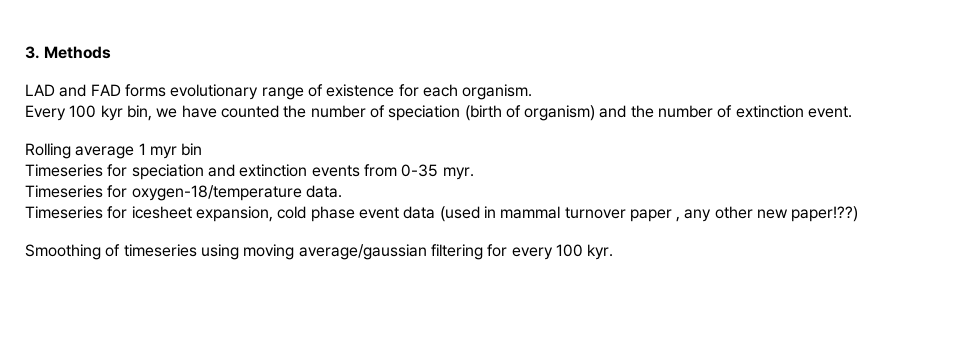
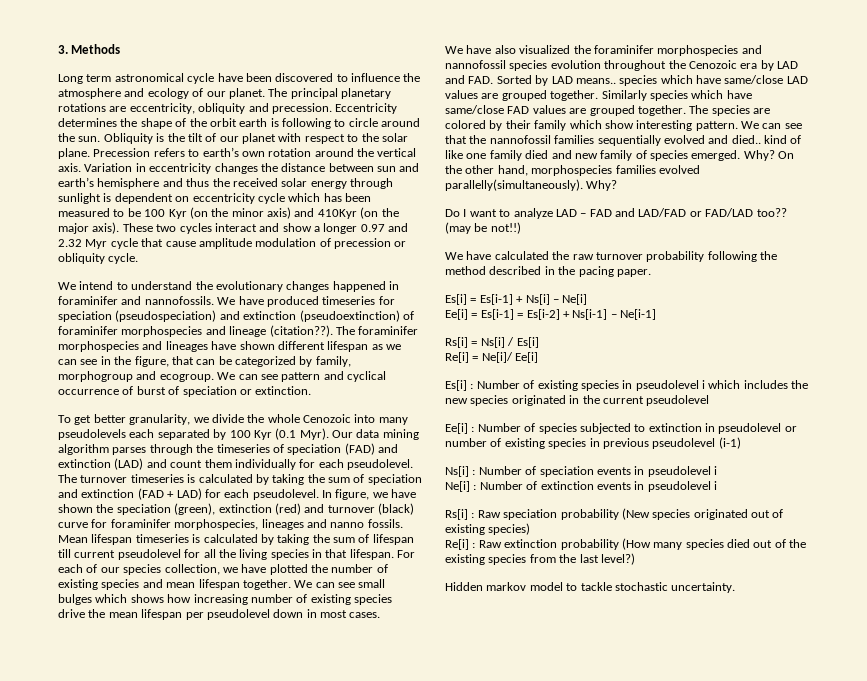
- LAD and FAD forms evolutionary range of existence for each organism.
- Every 100 kyr bin, we have counted the number of speciation (birth of organism) and the number of extinction event.
- Rolling average 1 myr bin
- Timeseries for speciation and extinction events from 0-35 myr.
- Timeseries for oxygen-18/temperature data.
- Timeseries for icesheet expansion, cold phase event data (used in mammal turnover paper , any other new paper!??)
- Smoothing of timeseries using moving average/gaussian filtering for every 100 kyr.
+ Long term astronomical cycle have been discovered to influence the atmosphere and ecology of our planet. The principal planetary rotations are eccentricity, obliquity and precession. Eccentricity determines the shape of the orbit earth is following to circle around the sun. Obliquity is the tilt of our planet with respect to the solar plane. Precession refers to earth’s own rotation around the vertical axis. Variation in eccentricity changes the distance between sun and earth’s hemisphere and thus the received solar energy through sunlight is dependent on eccentricity cycle which has been measured to be 100 Kyr (on the minor axis) and 410Kyr (on the major axis). These two cycles interact and show a longer 0.97 and 2.32 Myr cycle that cause amplitude modulation of precession or obliquity cycle.
+ We intend to understand the evolutionary changes happened in foraminifer and nannofossils. We have produced timeseries for speciation (pseudospeciation) and extinction (pseudoextinction) of foraminifer morphospecies and lineage (citation??). The foraminifer morphospecies and lineages have shown different lifespan as we can see in the figure, that can be categorized by family, morphogroup and ecogroup. We can see pattern and cyclical occurrence of burst of speciation or extinction.
+ To get better granularity, we divide the whole Cenozoic into many pseudolevels each separated by 100 Kyr (0.1 Myr). Our data mining algorithm parses through the timeseries of speciation (FAD) and extinction (LAD) and count them individually for each pseudolevel. The turnover timeseries is calculated by taking the sum of speciation and extinction (FAD + LAD) for each pseudolevel. In figure, we have shown the speciation (green), extinction (red) and turnover (black) curve for foraminifer morphospecies, lineages and nanno fossils. Mean lifespan timeseries is calculated by taking the sum of lifespan till current pseudolevel for all the living species in that lifespan. For each of our species collection, we have plotted the number of existing species and mean lifespan together. We can see small bulges which shows how increasing number of existing species drive the mean lifespan per pseudolevel down in most cases.
+ We have also visualized the foraminifer morphospecies and nannofossil species evolution throughout the Cenozoic era by LAD and FAD. Sorted by LAD means.. species which have same/close LAD values are grouped together. Similarly species which have same/close FAD values are grouped together. The species are colored by their family which show interesting pattern. We can see that the nannofossil families sequentially evolved and died.. kind of like one family died and new family of species emerged. Why? On the other hand, morphospecies families evolved parallelly(simultaneously). Why?
+ Do I want to analyze LAD – FAD and LAD/FAD or FAD/LAD too?? (may be not!!)
+ We have calculated the raw turnover probability following the method described in the pacing paper.
+ Es[i] = Es[i-1] + Ns[i] – Ne[i]
+ Ee[i] = Es[i-1] = Es[i-2] + Ns[i-1] – Ne[i-1]
+ Rs[i] = Ns[i] / Es[i]
+ Re[i] = Ne[i]/ Ee[i]
+ Es[i] : Number of existing species in pseudolevel i which includes the new species originated in the current pseudolevel
+ Ee[i] : Number of species subjected to extinction in pseudolevel or number of existing species in previous pseudolevel (i-1)
+ Ns[i] : Number of speciation events in pseudolevel i
+ Ne[i] : Number of extinction events in pseudolevel i
+ Rs[i] : Raw speciation probability (New species originated out of existing species)
+ Re[i] : Raw extinction probability (How many species died out of the existing species from the last level?)
+ Hidden markov model to tackle stochastic uncertainty.

